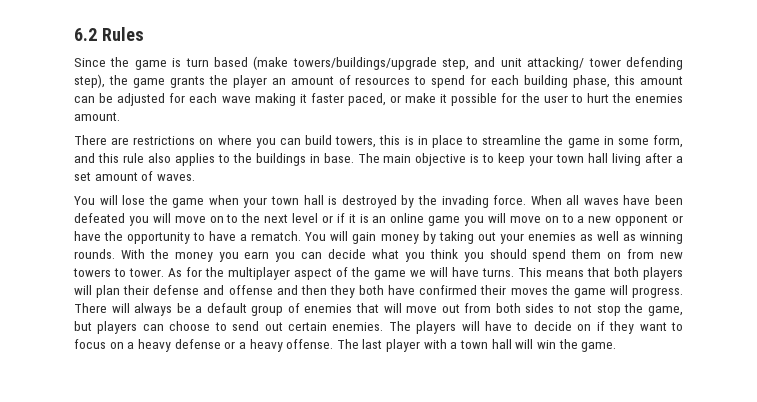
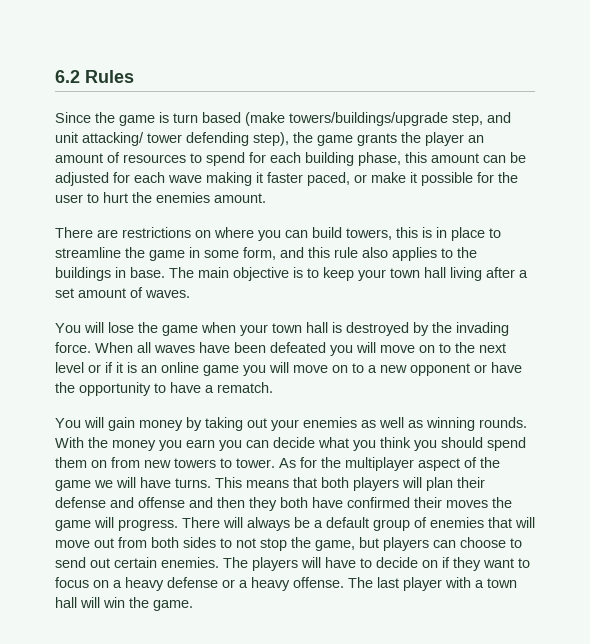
- When all waves have been defeated you will move on to the next level or if it is an online game you will move on to a new opponent or have the opportunity to have a rematch. You will gain money by taking out your enemies as well as winning rounds.
+ When all waves have been defeated you will move on to the next level or if it is an online game you will move on to a new opponent or have the opportunity to have a rematch.
+ You will gain money by taking out your enemies as well as winning rounds.

